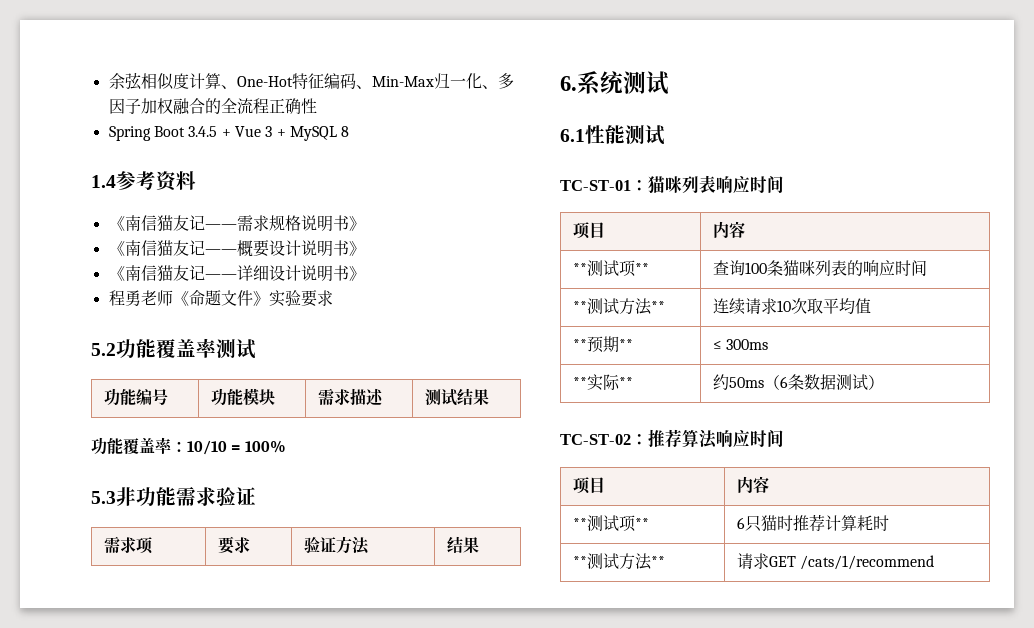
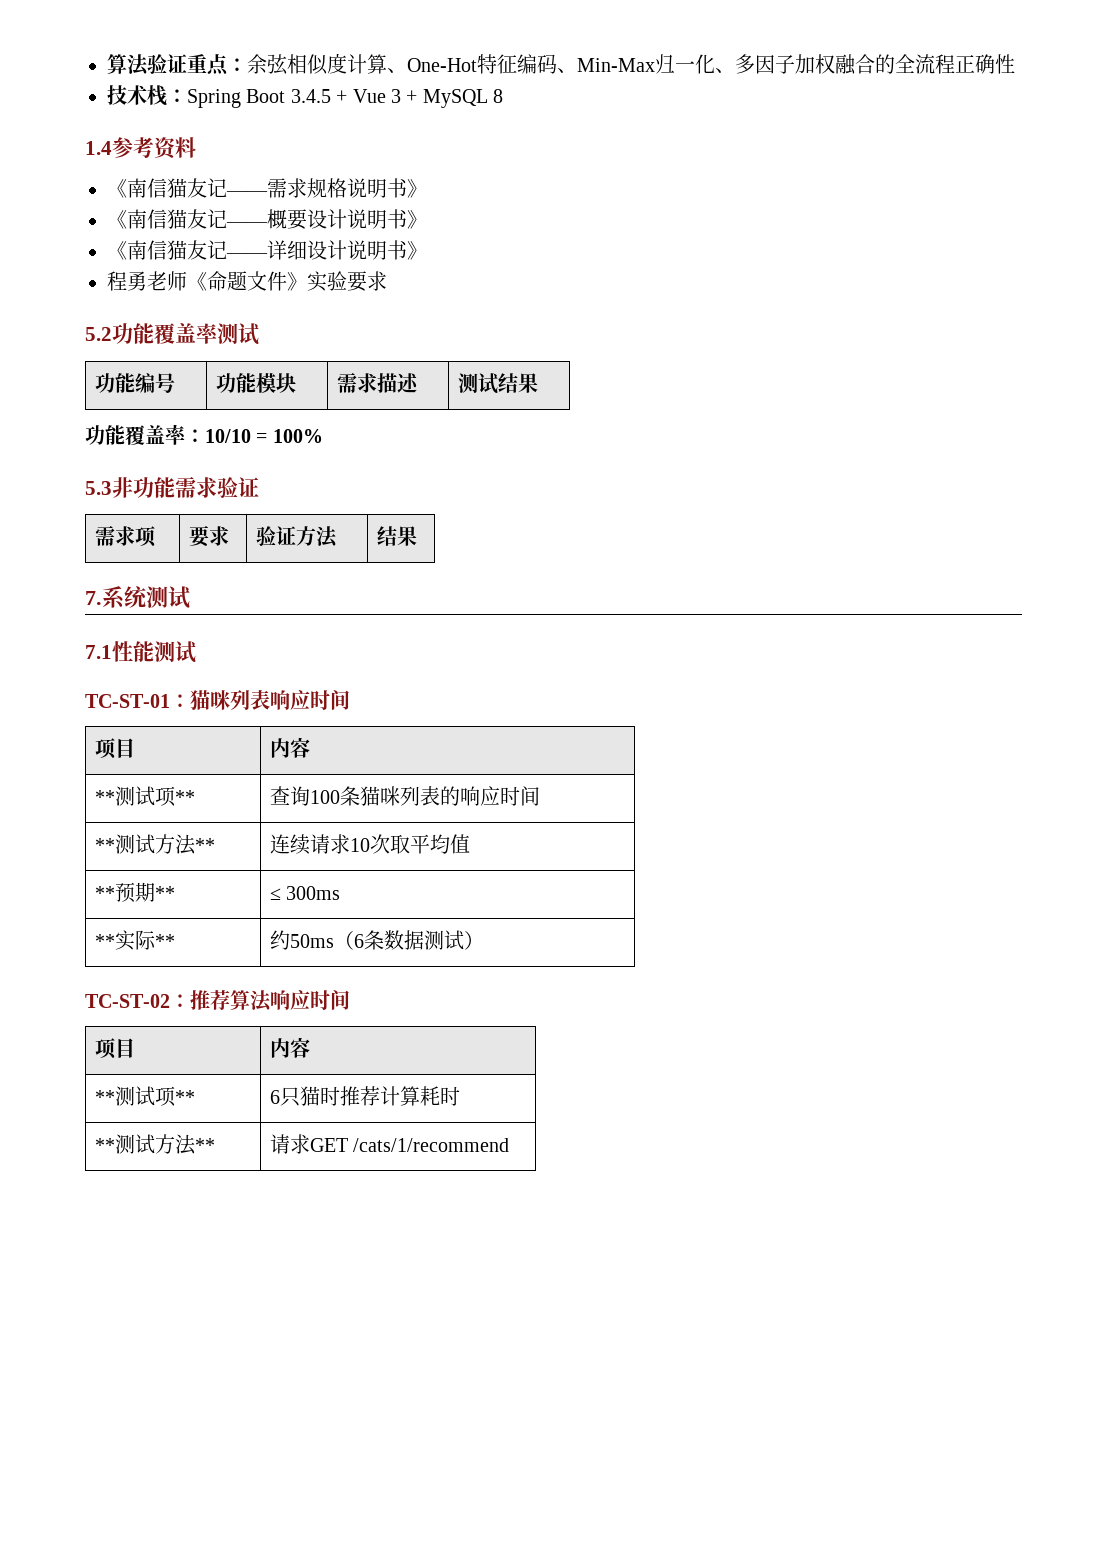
- 余弦相似度计算、One-Hot特征编码、Min-Max归一化、多因子加权融合的全流程正确性
+ 算法验证重点：余弦相似度计算、One-Hot特征编码、Min-Max归一化、多因子加权融合的全流程正确性
- Spring Boot 3.4.5 + Vue 3 + MySQL 8
+ 技术栈：Spring Boot 3.4.5 + Vue 3 + MySQL 8
- 6.系统测试
+ 7.系统测试
- 6.1性能测试
+ 7.1性能测试

